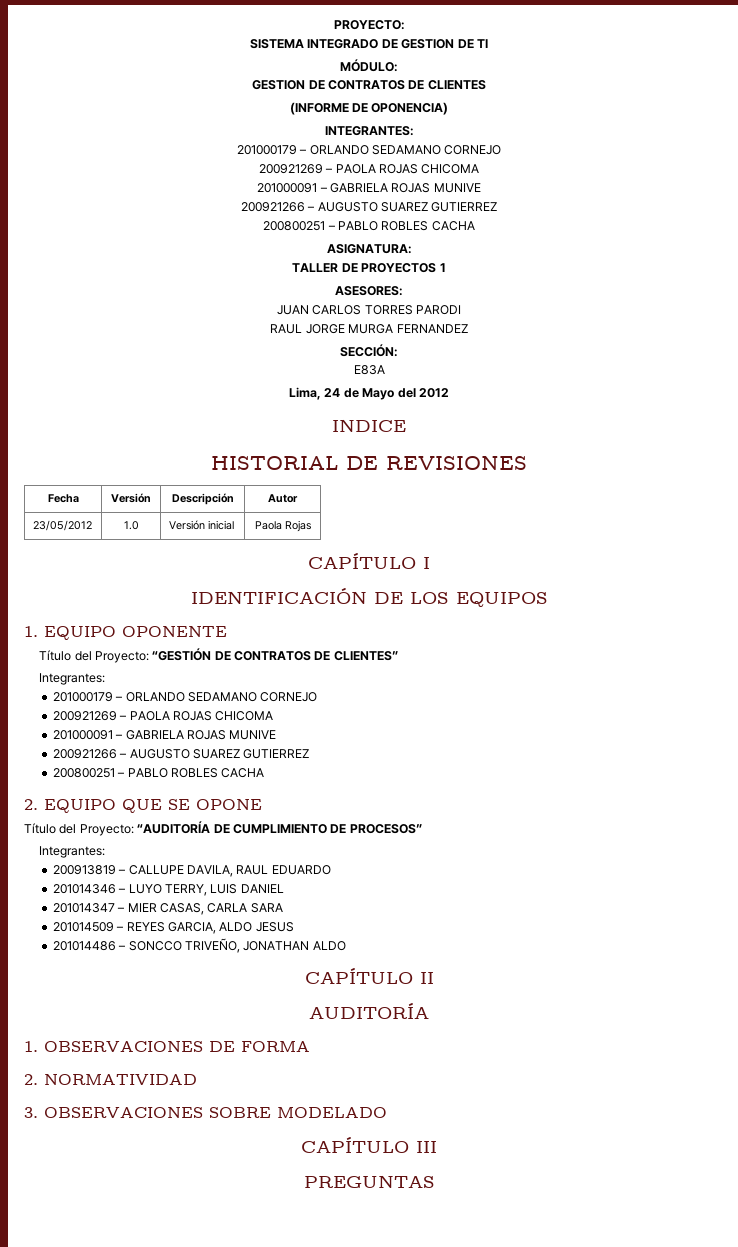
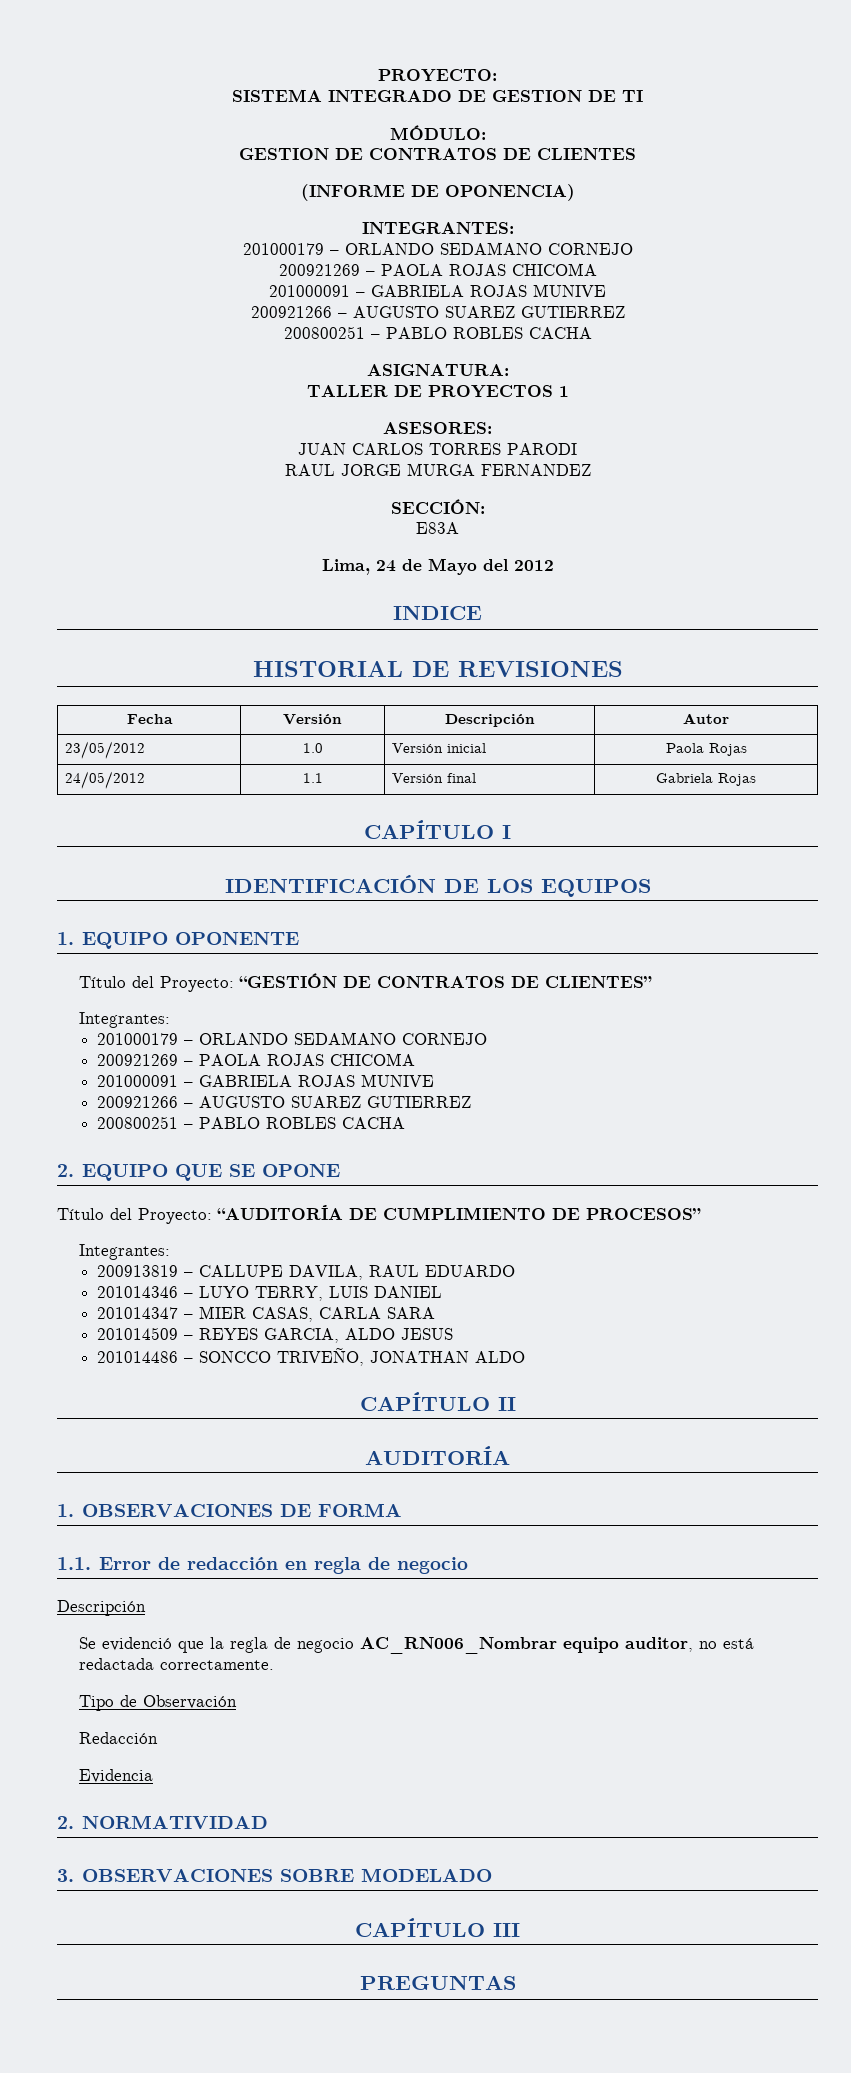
+ 24/05/2012 | 1.1 | Versión final | Gabriela Rojas
+ 1.1. Error de redacción en regla de negocio
+ Descripción
+ Se evidenció que la regla de negocio AC_RN006_Nombrar equipo auditor, no está redactada correctamente.
+ Tipo de Observación
+ Redacción
+ Evidencia

